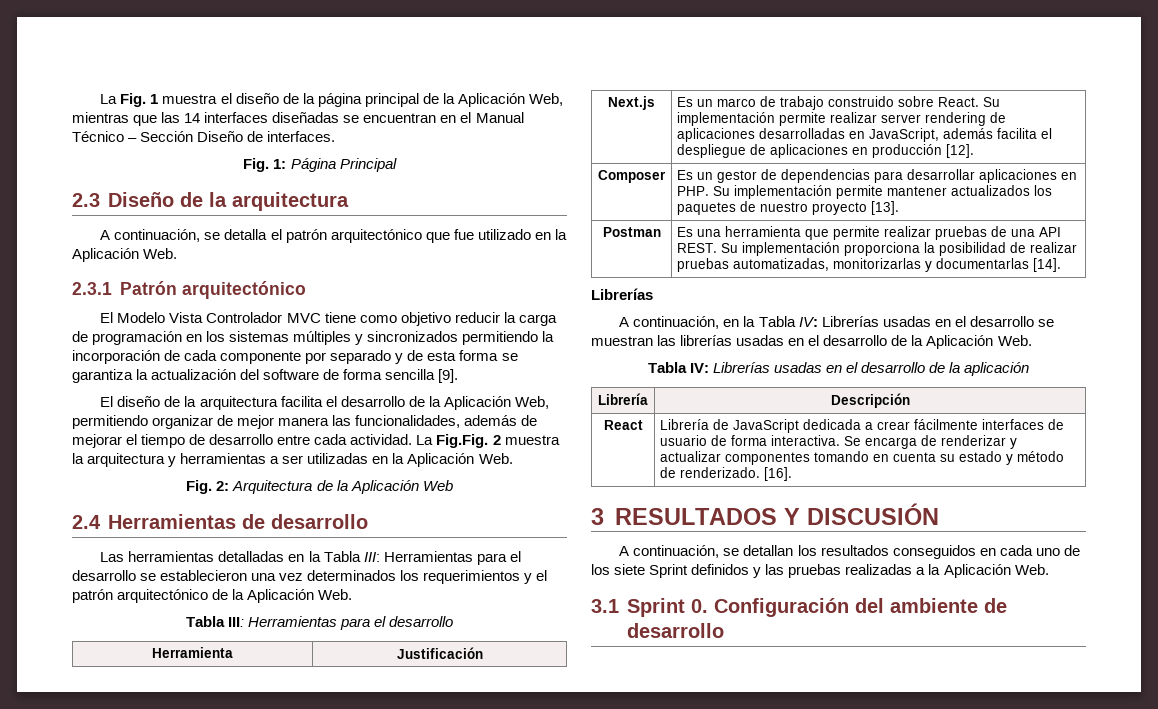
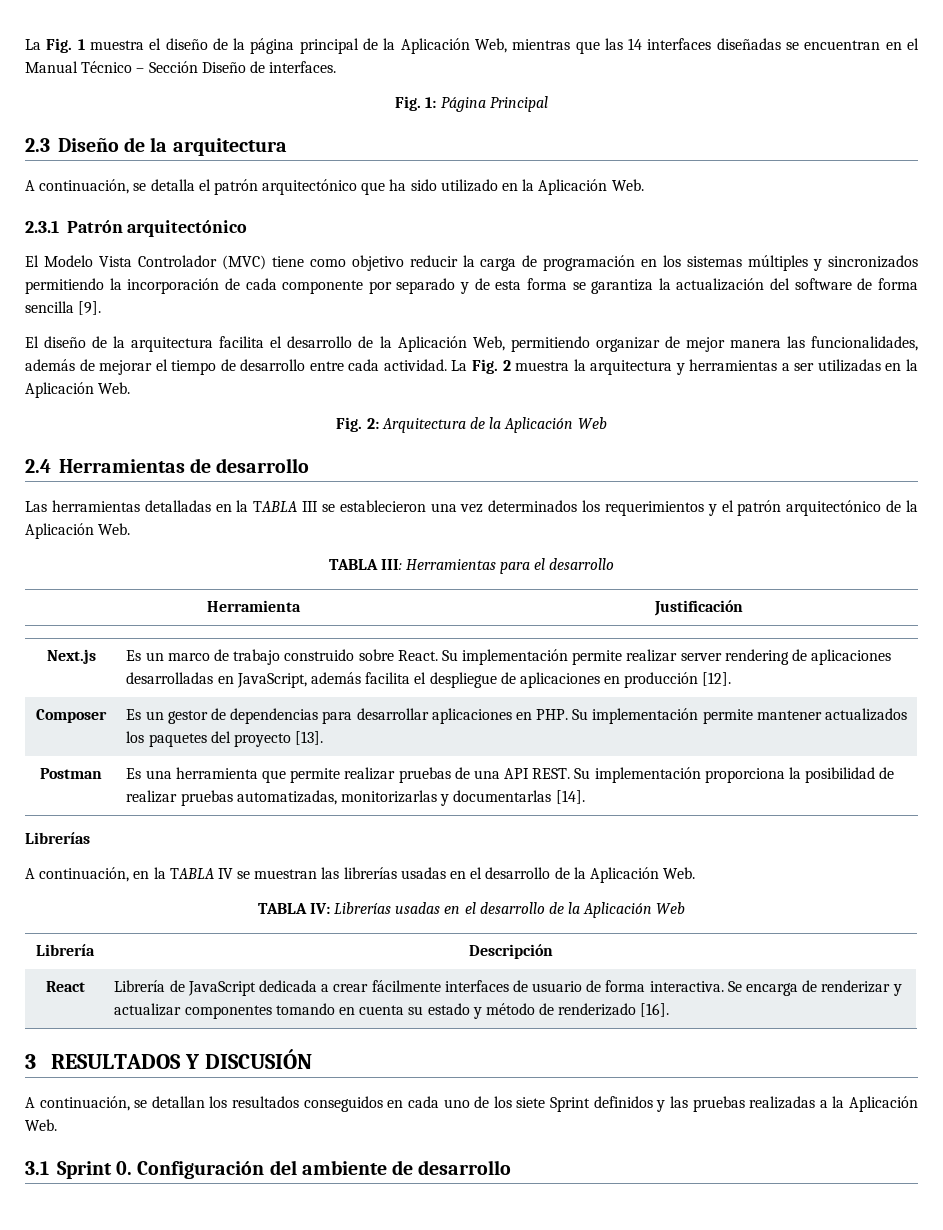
- A continuación, se detalla el patrón arquitectónico que fue utilizado en la Aplicación Web.
+ A continuación, se detalla el patrón arquitectónico que ha sido utilizado en la Aplicación Web.
- El Modelo Vista Controlador MVC tiene como objetivo reducir la carga de programación en los sistemas múltiples y sincronizados permitiendo la incorporación de cada componente por separado y de esta forma se garantiza la actualización del software de forma sencilla [9].
+ El Modelo Vista Controlador (MVC) tiene como objetivo reducir la carga de programación en los sistemas múltiples y sincronizados permitiendo la incorporación de cada componente por separado y de esta forma se garantiza la actualización del software de forma sencilla [9].
- La Fig.Fig. 2 muestra la arquitectura y herramientas a ser utilizadas en la Aplicación Web.
+ La Fig. 2 muestra la arquitectura y herramientas a ser utilizadas en la Aplicación Web.
- Las herramientas detalladas en la Tabla III: Herramientas para el desarrollo se establecieron una vez determinados los requerimientos y el patrón arquitectónico de la Aplicación Web.
- Tabla III: Herramientas para el desarrollo
+ Las herramientas detalladas en la TABLA III se establecieron una vez determinados los requerimientos y el patrón arquitectónico de la Aplicación Web.
+ TABLA III: Herramientas para el desarrollo
- Composer | Es un gestor de dependencias para desarrollar aplicaciones en PHP. Su implementación permite mantener actualizados los paquetes de nuestro proyecto [13].
+ Composer | Es un gestor de dependencias para desarrollar aplicaciones en PHP. Su implementación permite mantener actualizados los paquetes del proyecto [13].
- A continuación, en la Tabla IV: Librerías usadas en el desarrollo se muestran las librerías usadas en el desarrollo de la Aplicación Web.
+ A continuación, en la TABLA IV se muestran las librerías usadas en el desarrollo de la Aplicación Web.
- Tabla IV: Librerías usadas en el desarrollo de la aplicación
+ TABLA IV: Librerías usadas en el desarrollo de la Aplicación Web
- React | Librería de JavaScript dedicada a crear fácilmente interfaces de usuario de forma interactiva. Se encarga de renderizar y actualizar componentes tomando en cuenta su estado y método de renderizado. [16].
+ React | Librería de JavaScript dedicada a crear fácilmente interfaces de usuario de forma interactiva. Se encarga de renderizar y actualizar componentes tomando en cuenta su estado y método de renderizado [16].

